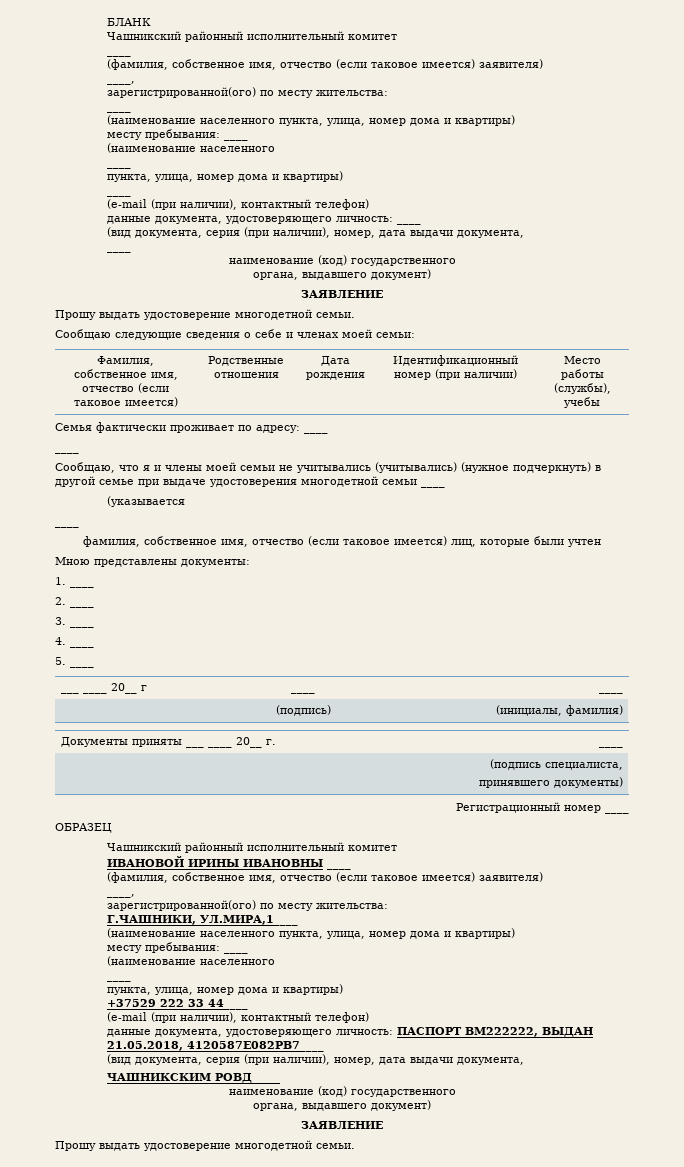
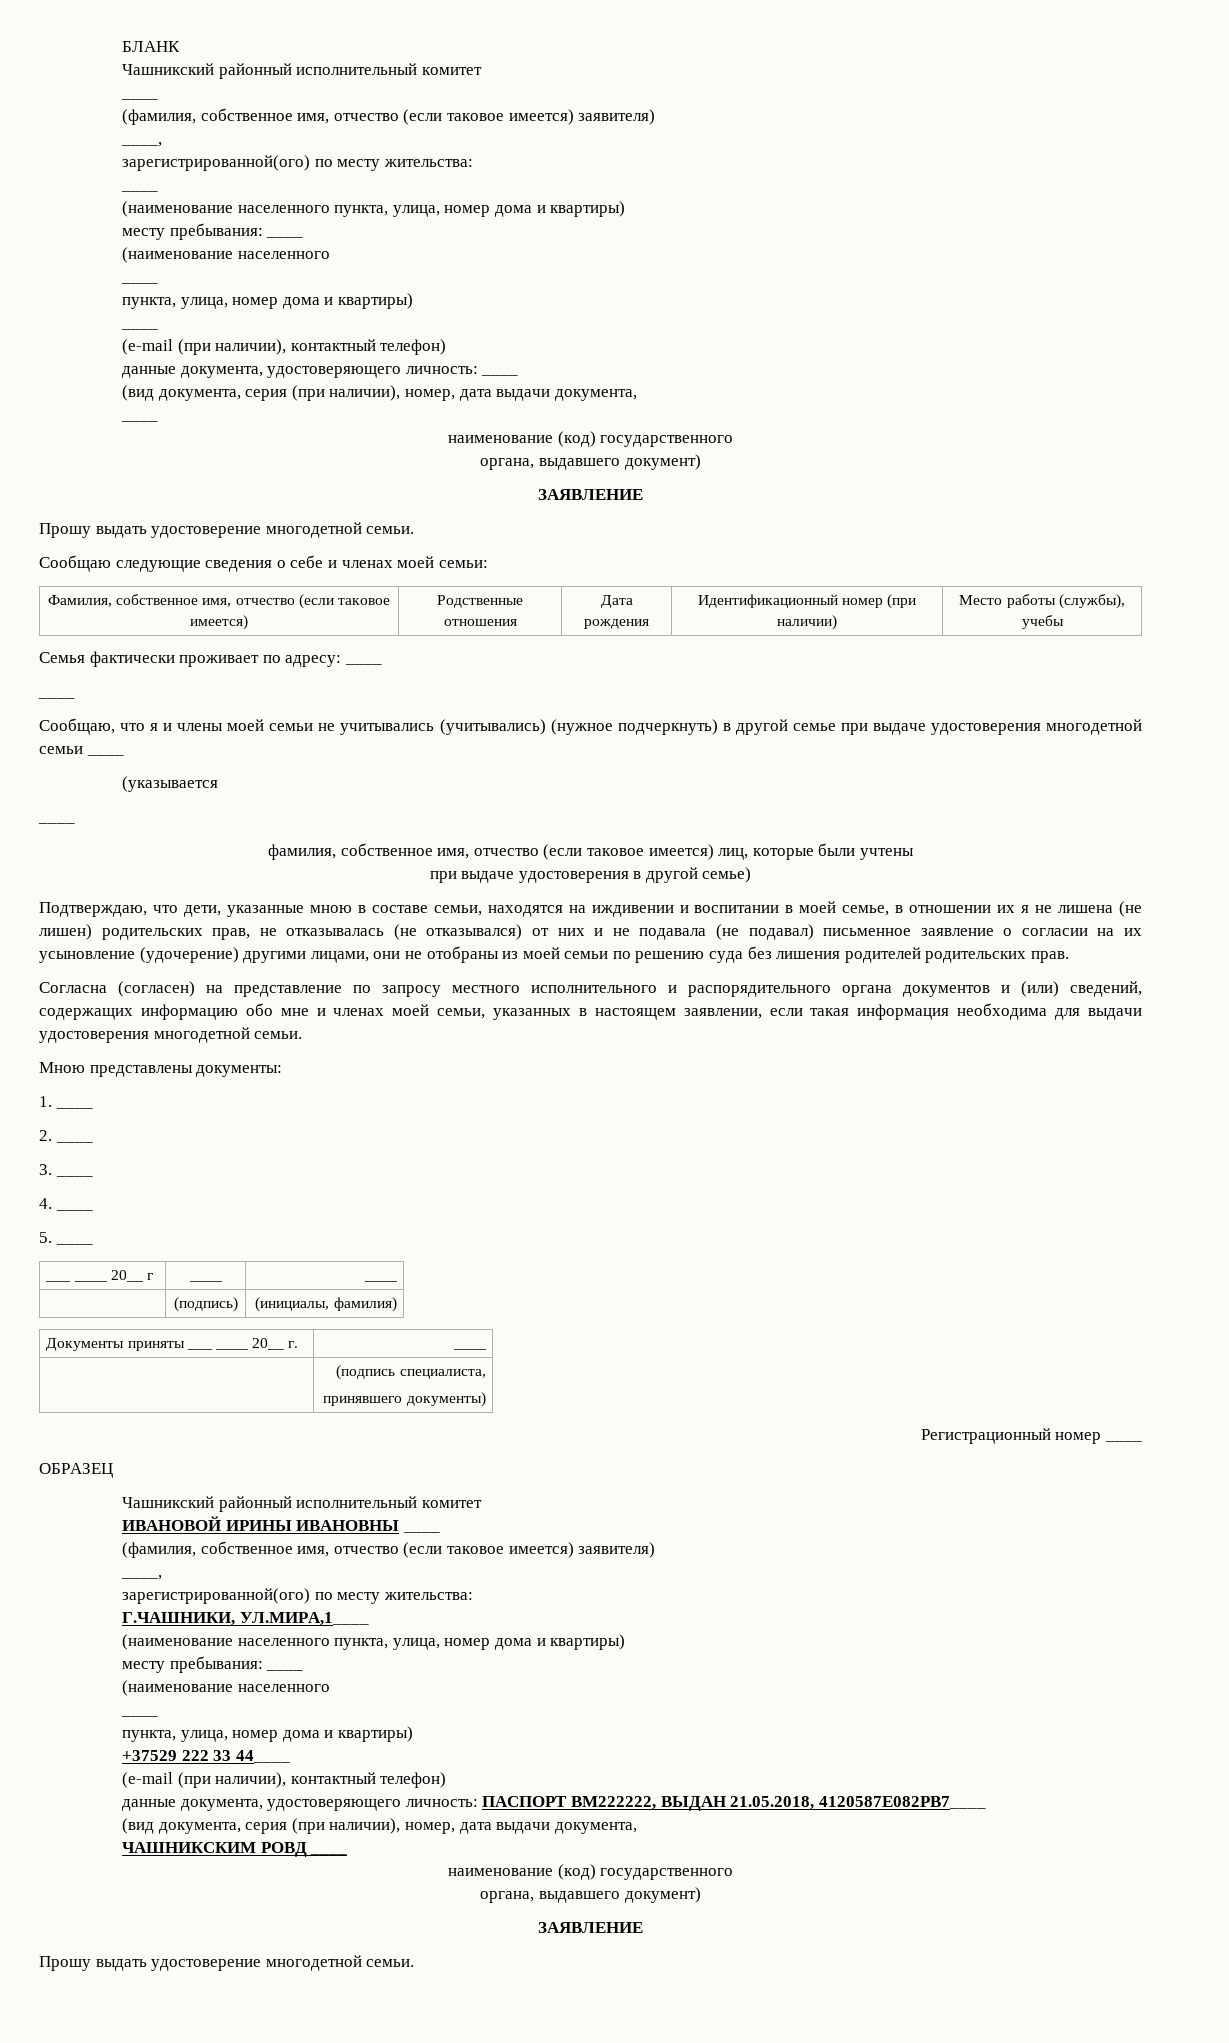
- фамилия, собственное имя, отчество (если таковое имеется) лиц, которые были учтен
+ фамилия, собственное имя, отчество (если таковое имеется) лиц, которые были учтены
+ при выдаче удостоверения в другой семье)
+ Подтверждаю, что дети, указанные мною в составе семьи, находятся на иждивении и воспитании в моей семье, в отношении их я не лишена (не лишен) родительских прав, не отказывалась (не отказывался) от них и не подавала (не подавал) письменное заявление о согласии на их усыновление (удочерение) другими лицами, они не отобраны из моей семьи по решению суда без лишения родителей родительских прав.
+ Согласна (согласен) на представление по запросу местного исполнительного и распорядительного органа документов и (или) сведений, содержащих информацию обо мне и членах моей семьи, указанных в настоящем заявлении, если такая информация необходима для выдачи удостоверения многодетной семьи.

